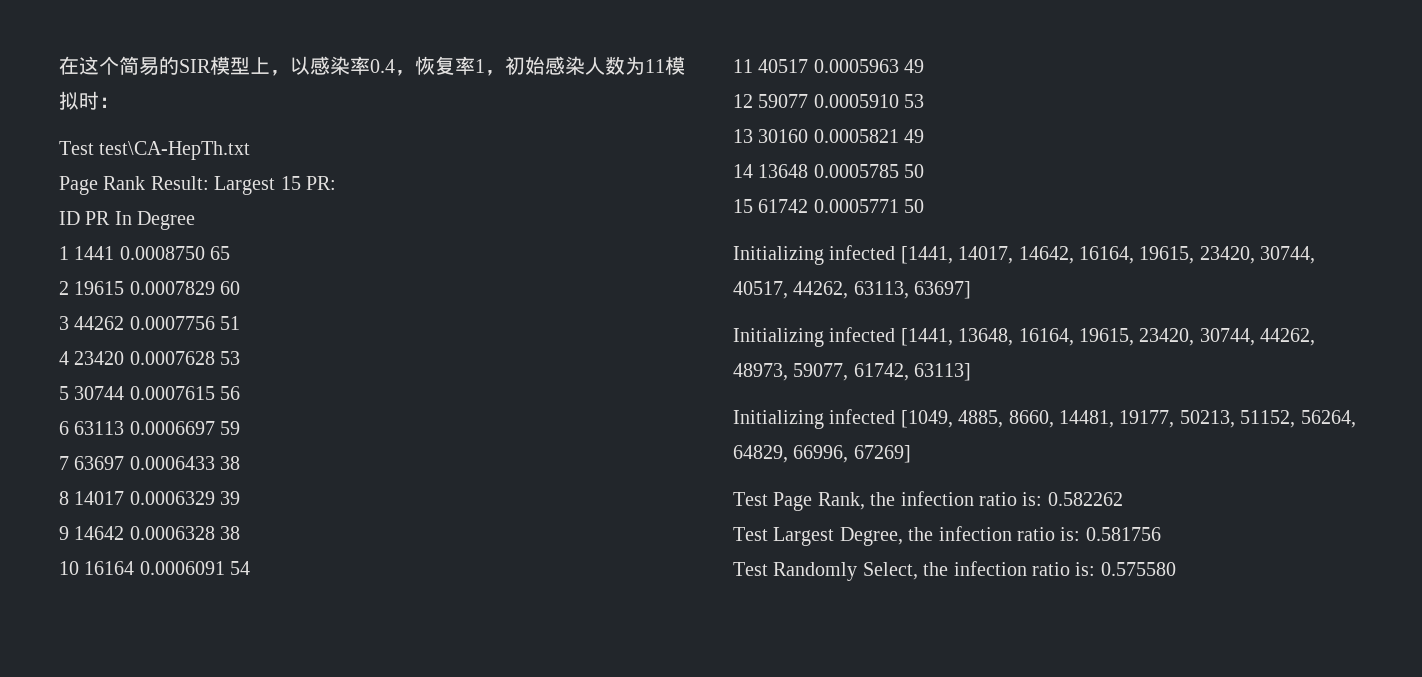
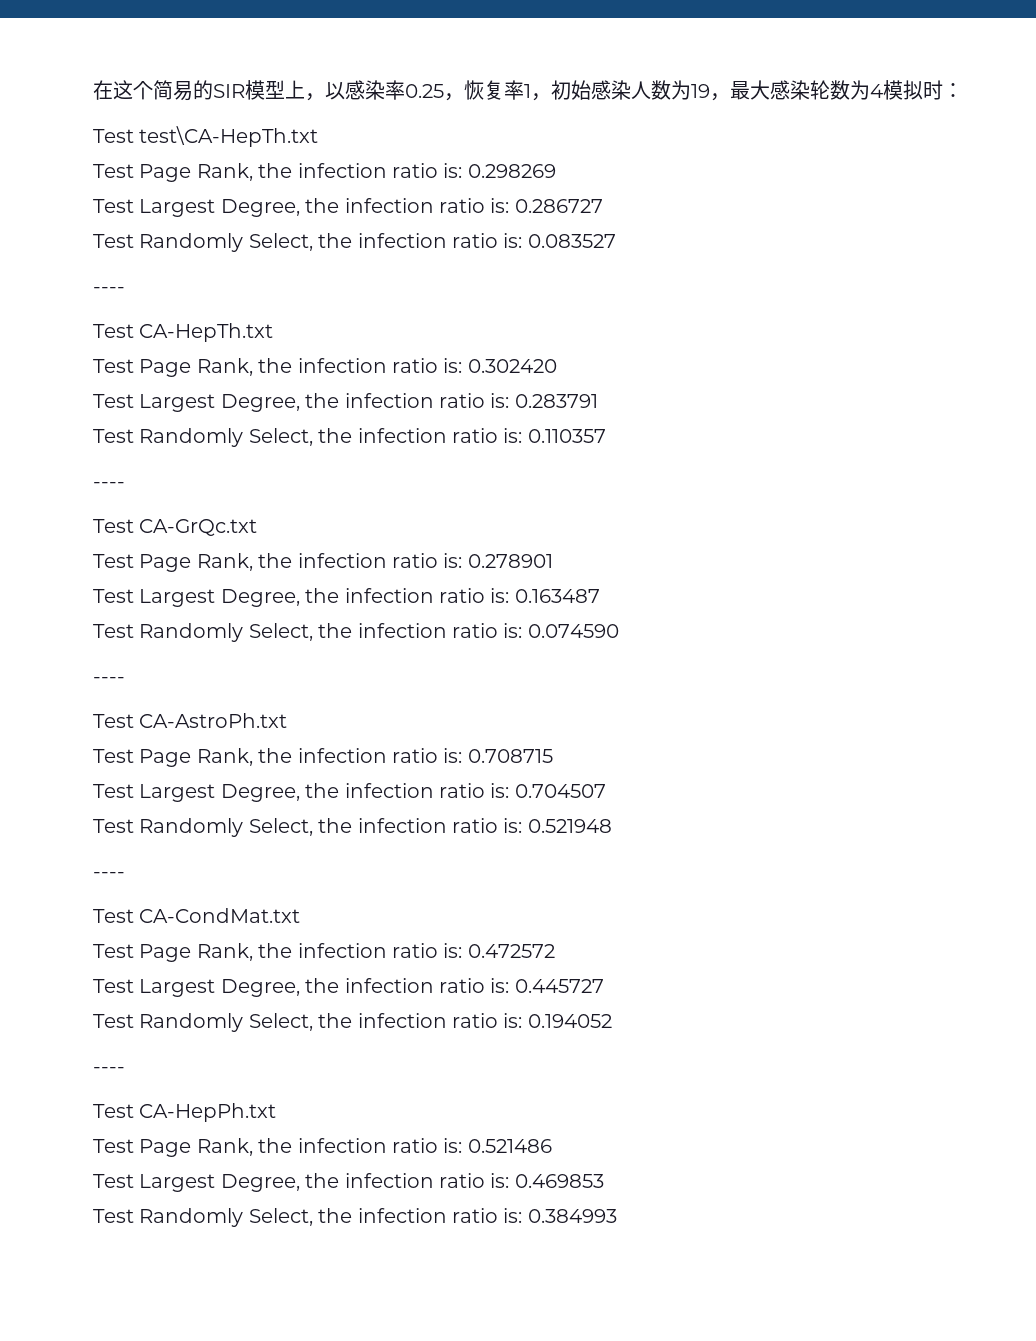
- 在这个简易的SIR模型上，以感染率0.4，恢复率1，初始感染人数为11模拟时：
+ 在这个简易的SIR模型上，以感染率0.25，恢复率1，初始感染人数为19，最大感染轮数为4模拟时：
  Test test\CA-HepTh.txt
- Page Rank Result: Largest 15 PR:
- ID PR In Degree
- 1 1441 0.0008750 65
- 2 19615 0.0007829 60
- 3 44262 0.0007756 51
- 4 23420 0.0007628 53
- 5 30744 0.0007615 56
- 6 63113 0.0006697 59
- 7 63697 0.0006433 38
- 8 14017 0.0006329 39
- 9 14642 0.0006328 38
- 10 16164 0.0006091 54
- 11 40517 0.0005963 49
- 12 59077 0.0005910 53
- 13 30160 0.0005821 49
- 14 13648 0.0005785 50
- 15 61742 0.0005771 50
- Initializing infected [1441, 14017, 14642, 16164, 19615, 23420, 30744, 40517, 44262, 63113, 63697]
- Initializing infected [1441, 13648, 16164, 19615, 23420, 30744, 44262, 48973, 59077, 61742, 63113]
- Initializing infected [1049, 4885, 8660, 14481, 19177, 50213, 51152, 56264, 64829, 66996, 67269]
- Test Page Rank, the infection ratio is: 0.582262
- Test Largest Degree, the infection ratio is: 0.581756
- Test Randomly Select, the infection ratio is: 0.575580
+ Test Page Rank, the infection ratio is: 0.298269
+ Test Largest Degree, the infection ratio is: 0.286727
+ Test Randomly Select, the infection ratio is: 0.083527
+ ----
+ Test CA-HepTh.txt
+ Test Page Rank, the infection ratio is: 0.302420
+ Test Largest Degree, the infection ratio is: 0.283791
+ Test Randomly Select, the infection ratio is: 0.110357
+ ----
+ Test CA-GrQc.txt
+ Test Page Rank, the infection ratio is: 0.278901
+ Test Largest Degree, the infection ratio is: 0.163487
+ Test Randomly Select, the infection ratio is: 0.074590
+ ----
+ Test CA-AstroPh.txt
+ Test Page Rank, the infection ratio is: 0.708715
+ Test Largest Degree, the infection ratio is: 0.704507
+ Test Randomly Select, the infection ratio is: 0.521948
+ ----
+ Test CA-CondMat.txt
+ Test Page Rank, the infection ratio is: 0.472572
+ Test Largest Degree, the infection ratio is: 0.445727
+ Test Randomly Select, the infection ratio is: 0.194052
+ ----
+ Test CA-HepPh.txt
+ Test Page Rank, the infection ratio is: 0.521486
+ Test Largest Degree, the infection ratio is: 0.469853
+ Test Randomly Select, the infection ratio is: 0.384993

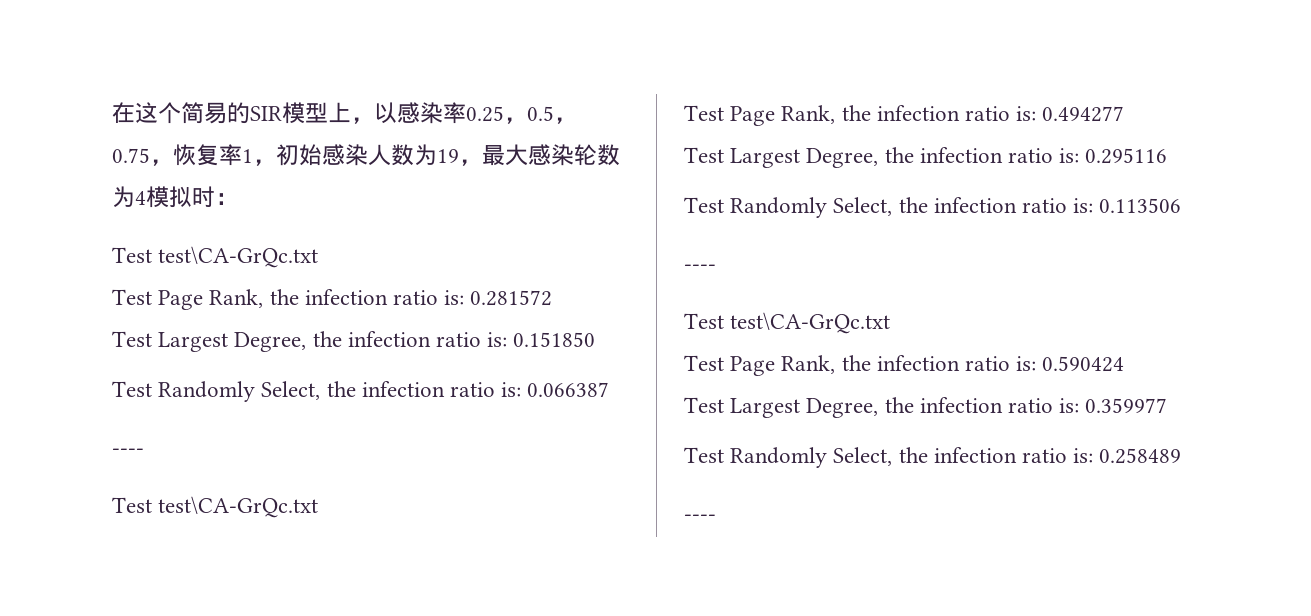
- 在这个简易的SIR模型上，以感染率0.25，恢复率1，初始感染人数为19，最大感染轮数为4模拟时：
- Test test\CA-HepTh.txt
- Test Page Rank, the infection ratio is: 0.298269
- Test Largest Degree, the infection ratio is: 0.286727
- Test Randomly Select, the infection ratio is: 0.083527
+ 在这个简易的SIR模型上，以感染率0.25，0.5，0.75，恢复率1，初始感染人数为19，最大感染轮数为4模拟时：
+ Test test\CA-GrQc.txt
+ Test Page Rank, the infection ratio is: 0.281572
+ Test Largest Degree, the infection ratio is: 0.151850
+ Test Randomly Select, the infection ratio is: 0.066387
  ----
- Test CA-HepTh.txt
- Test Page Rank, the infection ratio is: 0.302420
- Test Largest Degree, the infection ratio is: 0.283791
- Test Randomly Select, the infection ratio is: 0.110357
+ Test test\CA-GrQc.txt
+ Test Page Rank, the infection ratio is: 0.494277
+ Test Largest Degree, the infection ratio is: 0.295116
+ Test Randomly Select, the infection ratio is: 0.113506
  ----
- Test CA-GrQc.txt
- Test Page Rank, the infection ratio is: 0.278901
- Test Largest Degree, the infection ratio is: 0.163487
- Test Randomly Select, the infection ratio is: 0.074590
+ Test test\CA-GrQc.txt
+ Test Page Rank, the infection ratio is: 0.590424
+ Test Largest Degree, the infection ratio is: 0.359977
+ Test Randomly Select, the infection ratio is: 0.258489
  ----
- Test CA-AstroPh.txt
- Test Page Rank, the infection ratio is: 0.708715
- Test Largest Degree, the infection ratio is: 0.704507
- Test Randomly Select, the infection ratio is: 0.521948
- ----
- Test CA-CondMat.txt
- Test Page Rank, the infection ratio is: 0.472572
- Test Largest Degree, the infection ratio is: 0.445727
- Test Randomly Select, the infection ratio is: 0.194052
- ----
- Test CA-HepPh.txt
- Test Page Rank, the infection ratio is: 0.521486
- Test Largest Degree, the infection ratio is: 0.469853
- Test Randomly Select, the infection ratio is: 0.384993

